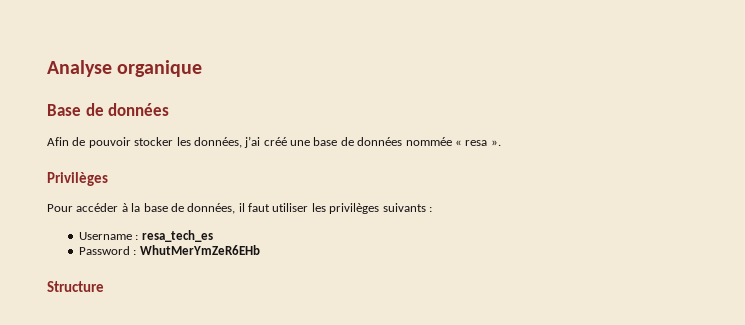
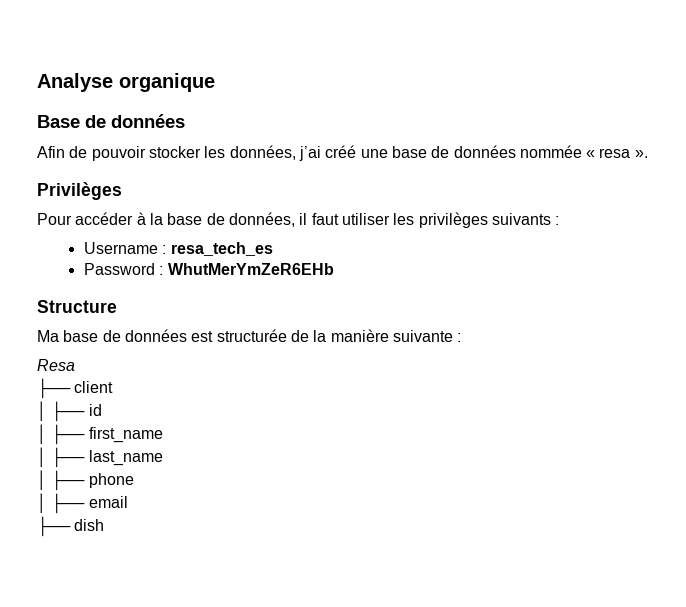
+ Ma base de données est structurée de la manière suivante :
+ Resa
+ ├── client
+ │ ├── id
+ │ ├── first_name
+ │ ├── last_name
+ │ ├── phone
+ │ ├── email
+ ├── dish

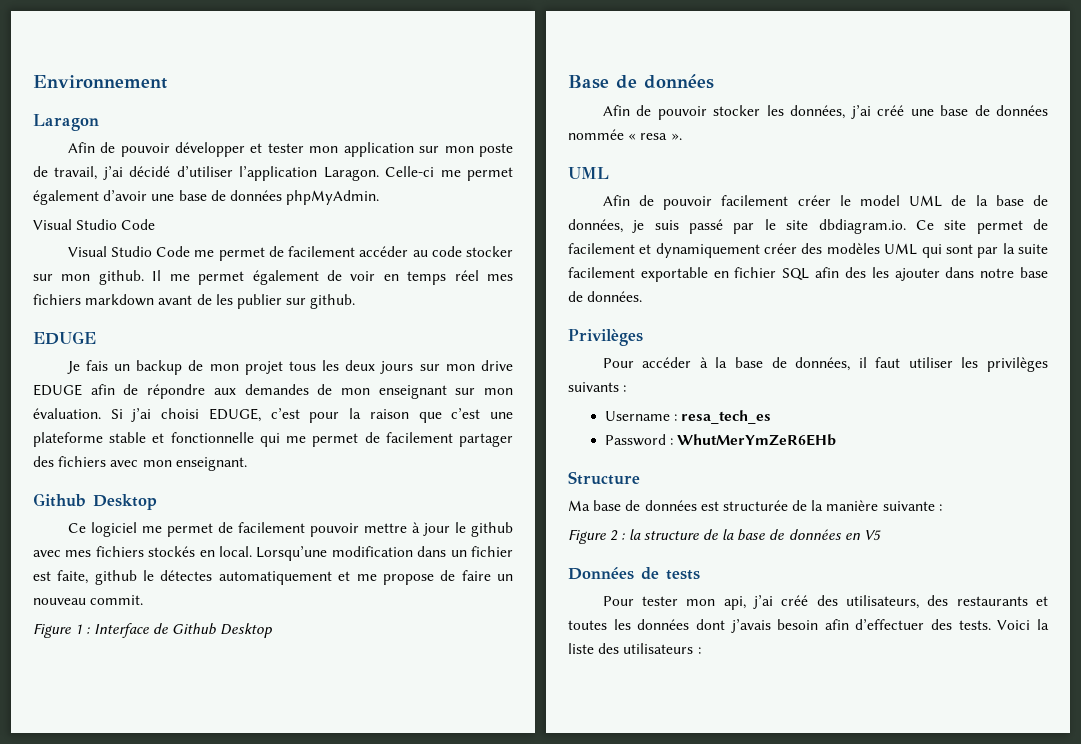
- Analyse organique
+ Environnement
+ Laragon
+ Afin de pouvoir développer et tester mon application sur mon poste de travail, j’ai décidé d’utiliser l’application Laragon. Celle-ci me permet également d’avoir une base de données phpMyAdmin.
+ Visual Studio Code
+ Visual Studio Code me permet de facilement accéder au code stocker sur mon github. Il me permet également de voir en temps réel mes fichiers markdown avant de les publier sur github.
+ EDUGE
+ Je fais un backup de mon projet tous les deux jours sur mon drive EDUGE afin de répondre aux demandes de mon enseignant sur mon évaluation. Si j’ai choisi EDUGE, c’est pour la raison que c’est une plateforme stable et fonctionnelle qui me permet de facilement partager des fichiers avec mon enseignant.
+ Github Desktop
+ Ce logiciel me permet de facilement pouvoir mettre à jour le github avec mes fichiers stockés en local. Lorsqu’une modification dans un fichier est faite, github le détectes automatiquement et me propose de faire un nouveau commit.
+ Figure 1 : Interface de Github Desktop
  Afin de pouvoir stocker les données, j’ai créé une base de données nommée « resa ».
+ UML
+ Afin de pouvoir facilement créer le model UML de la base de données, je suis passé par le site dbdiagram.io. Ce site permet de facilement et dynamiquement créer des modèles UML qui sont par la suite facilement exportable en fichier SQL afin des les ajouter dans notre base de données.
- Resa
- ├── client
- │ ├── id
- │ ├── first_name
- │ ├── last_name
- │ ├── phone
- │ ├── email
- ├── dish
+ Figure 2 : la structure de la base de données en V5
+ Données de tests
+ Pour tester mon api, j’ai créé des utilisateurs, des restaurants et toutes les données dont j’avais besoin afin d’effectuer des tests. Voici la liste des utilisateurs :

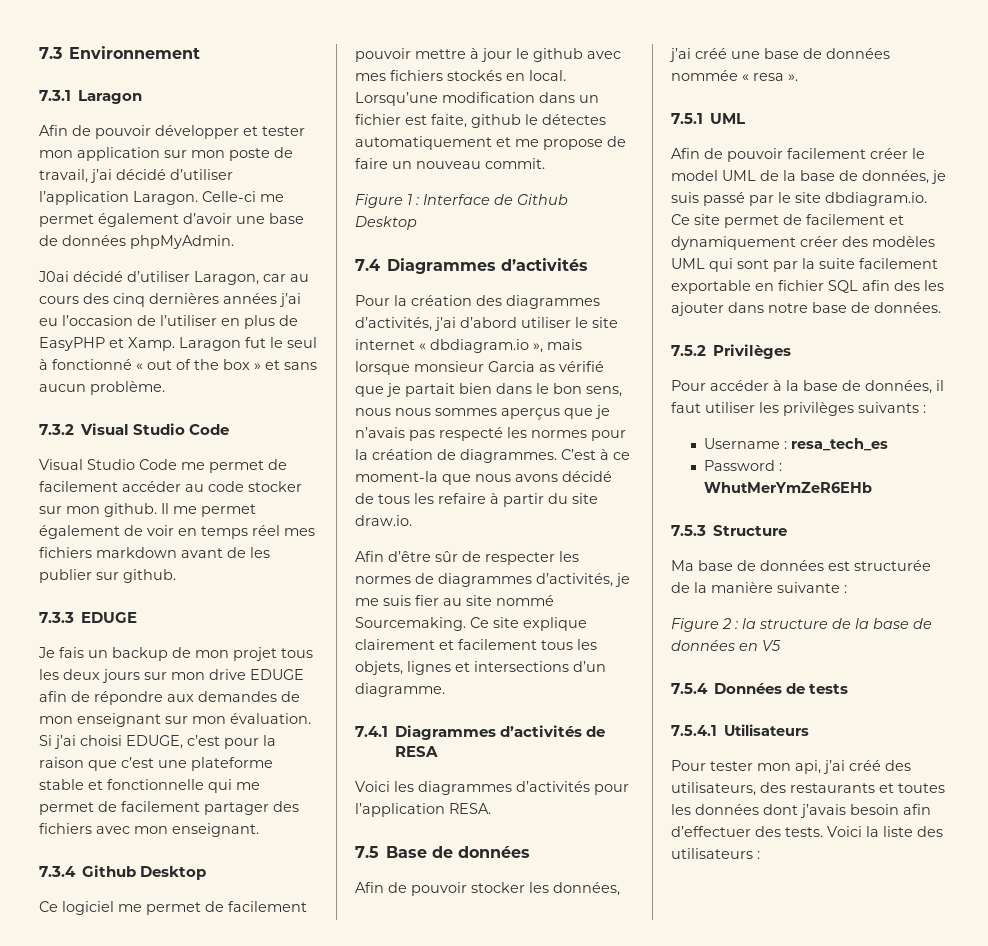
- Environnement
+ 7.3 Environnement
- Laragon
+ 7.3.1 Laragon
  Celle-ci me permet également d’avoir une base de données phpMyAdmin.
- Visual Studio Code
+ J0ai décidé d’utiliser Laragon, car au cours des cinq dernières années j’ai eu l’occasion de l’utiliser en plus de EasyPHP et Xamp. Laragon fut le seul à fonctionné « out of the box » et sans aucun problème.
+ 7.3.2 Visual Studio Code
  Il me permet également de voir en temps réel mes fichiers markdown avant de les publier sur github.
- EDUGE
+ 7.3.3 EDUGE
  Si j’ai choisi EDUGE, c’est pour la raison que c’est une plateforme stable et fonctionnelle qui me permet de facilement partager des fichiers avec mon enseignant.
- Github Desktop
+ 7.3.4 Github Desktop
- Base de données
+ 7.4 Diagrammes d’activités
+ Pour la création des diagrammes d’activités, j’ai d’abord utiliser le site internet « dbdiagram.io », mais lorsque monsieur Garcia as vérifié que je partait bien dans le bon sens, nous nous sommes aperçus que je n’avais pas respecté les normes pour la création de diagrammes. C’est à ce moment-la que nous avons décidé de tous les refaire à partir du site draw.io.
+ Afin d’être sûr de respecter les normes de diagrammes d’activités, je me suis fier au site nommé Sourcemaking. Ce site explique clairement et facilement tous les objets, lignes et intersections d’un diagramme.
+ 7.4.1 Diagrammes d’activités de RESA
+ Voici les diagrammes d’activités pour l’application RESA.
+ 7.5 Base de données
  Afin de pouvoir stocker les données, j’ai créé une base de données nommée « resa ».
- UML
+ 7.5.1 UML
- Privilèges
+ 7.5.2 Privilèges
- Structure
+ 7.5.3 Structure
- Données de tests
+ 7.5.4 Données de tests
+ 7.5.4.1 Utilisateurs

